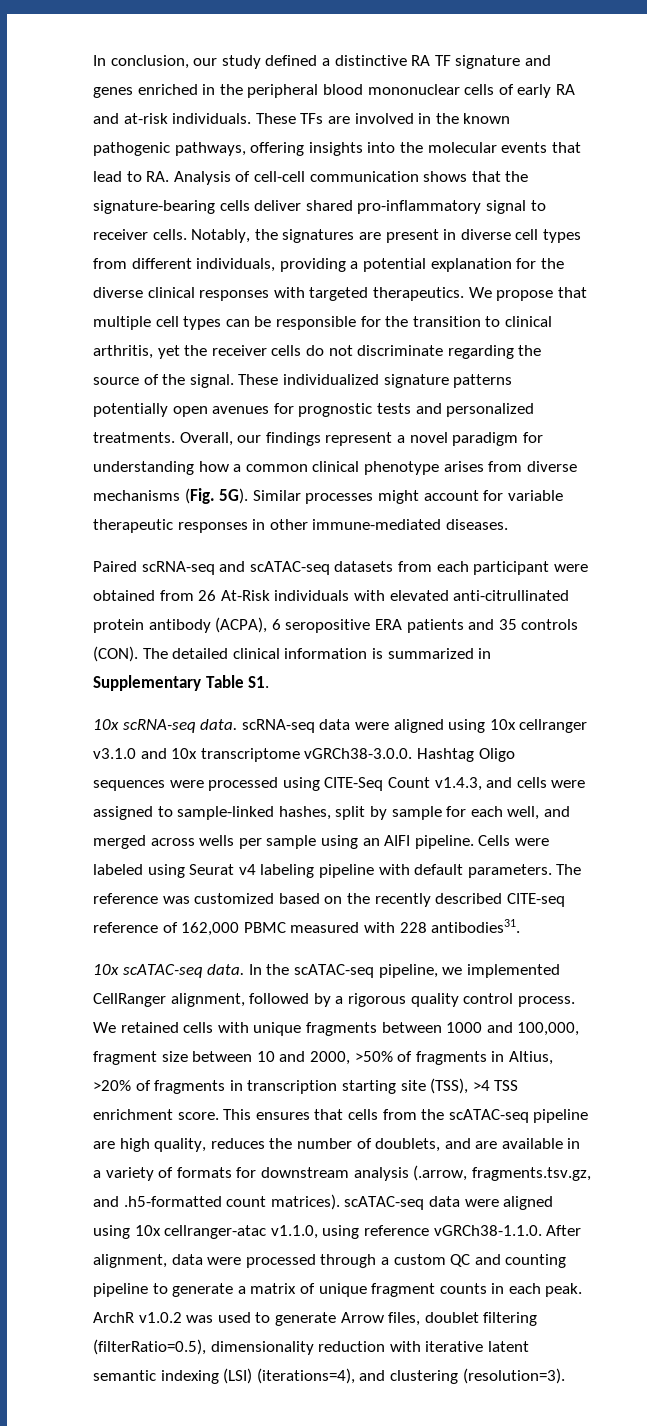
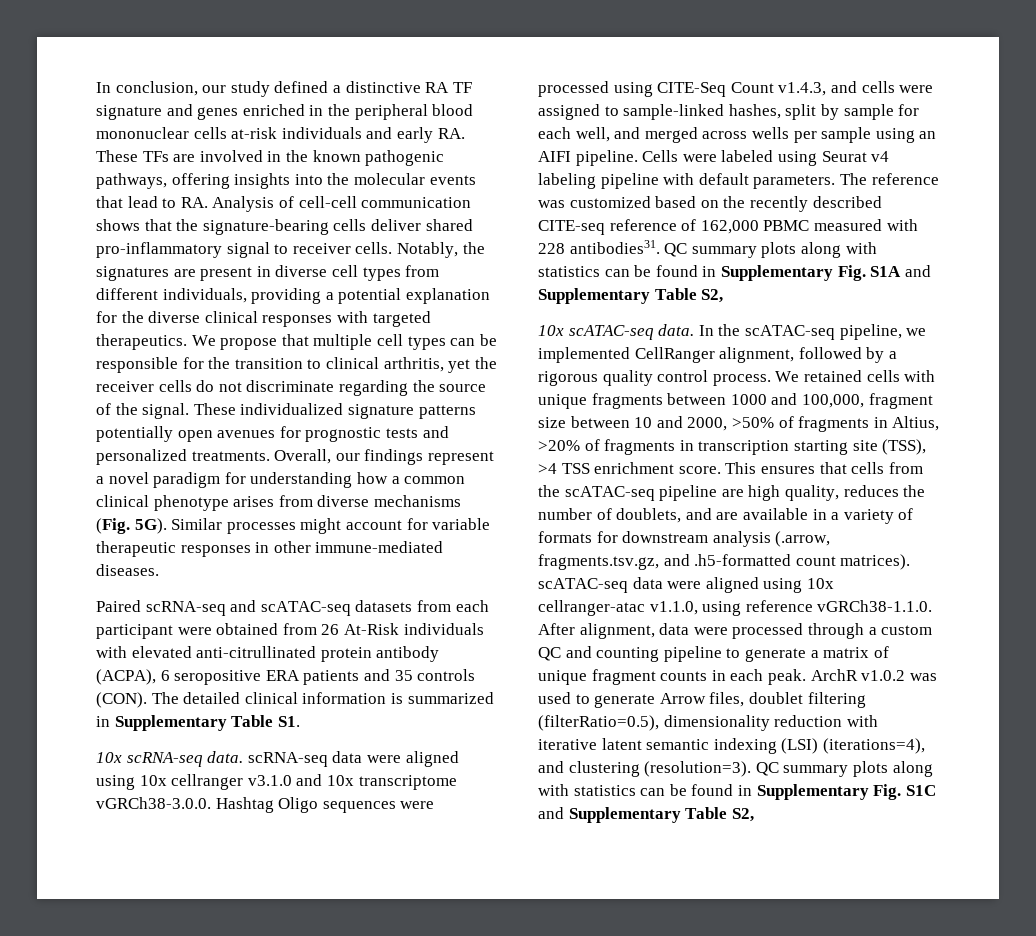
- In conclusion, our study defined a distinctive RA TF signature and genes enriched in the peripheral blood mononuclear cells of early RA and at-risk individuals. These TFs are involved in the known pathogenic pathways, offering insights into the molecular events that lead to RA. Analysis of cell-cell communication shows that the signature-bearing cells deliver shared pro-inflammatory signal to receiver cells.
+ In conclusion, our study defined a distinctive RA TF signature and genes enriched in the peripheral blood mononuclear cells at-risk individuals and early RA. These TFs are involved in the known pathogenic pathways, offering insights into the molecular events that lead to RA. Analysis of cell-cell communication shows that the signature-bearing cells deliver shared pro-inflammatory signal to receiver cells.
+ QC summary plots along with statistics can be found in Supplementary Fig. S1A and Supplementary Table S2,
+ QC summary plots along with statistics can be found in Supplementary Fig. S1C and Supplementary Table S2,

